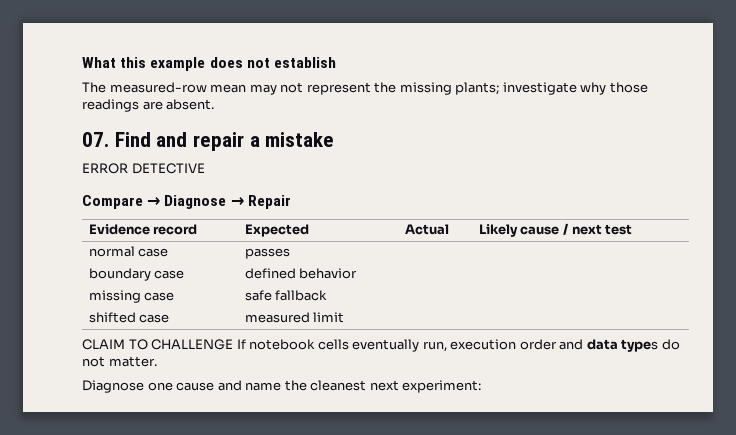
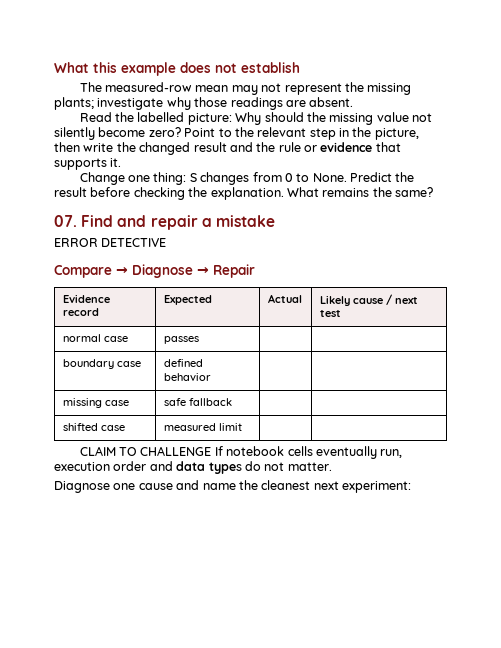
+ Read the labelled picture: Why should the missing value not silently become zero? Point to the relevant step in the picture, then write the changed result and the rule or evidence that supports it.
+ Change one thing: S changes from 0 to None. Predict the result before checking the explanation. What remains the same?

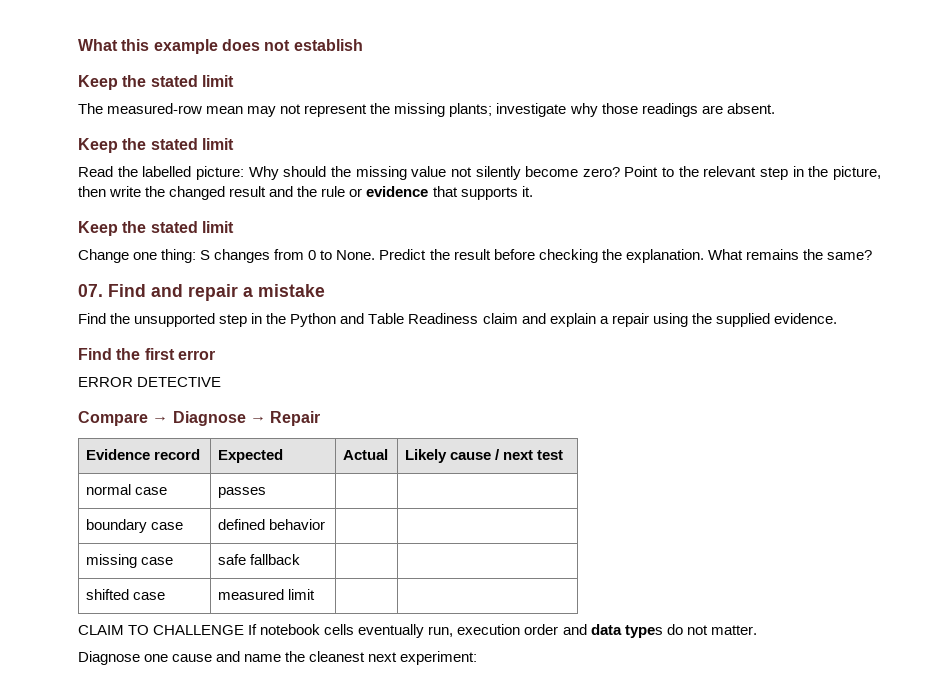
  What this example does not establish
+ Keep the stated limit
  The measured-row mean may not represent the missing plants; investigate why those readings are absent.
+ Keep the stated limit
  Point to the relevant step in the picture, then write the changed result and the rule or evidence that supports it.
+ Keep the stated limit
+ Find the unsupported step in the Python and Table Readiness claim and explain a repair using the supplied evidence.
+ Find the first error

